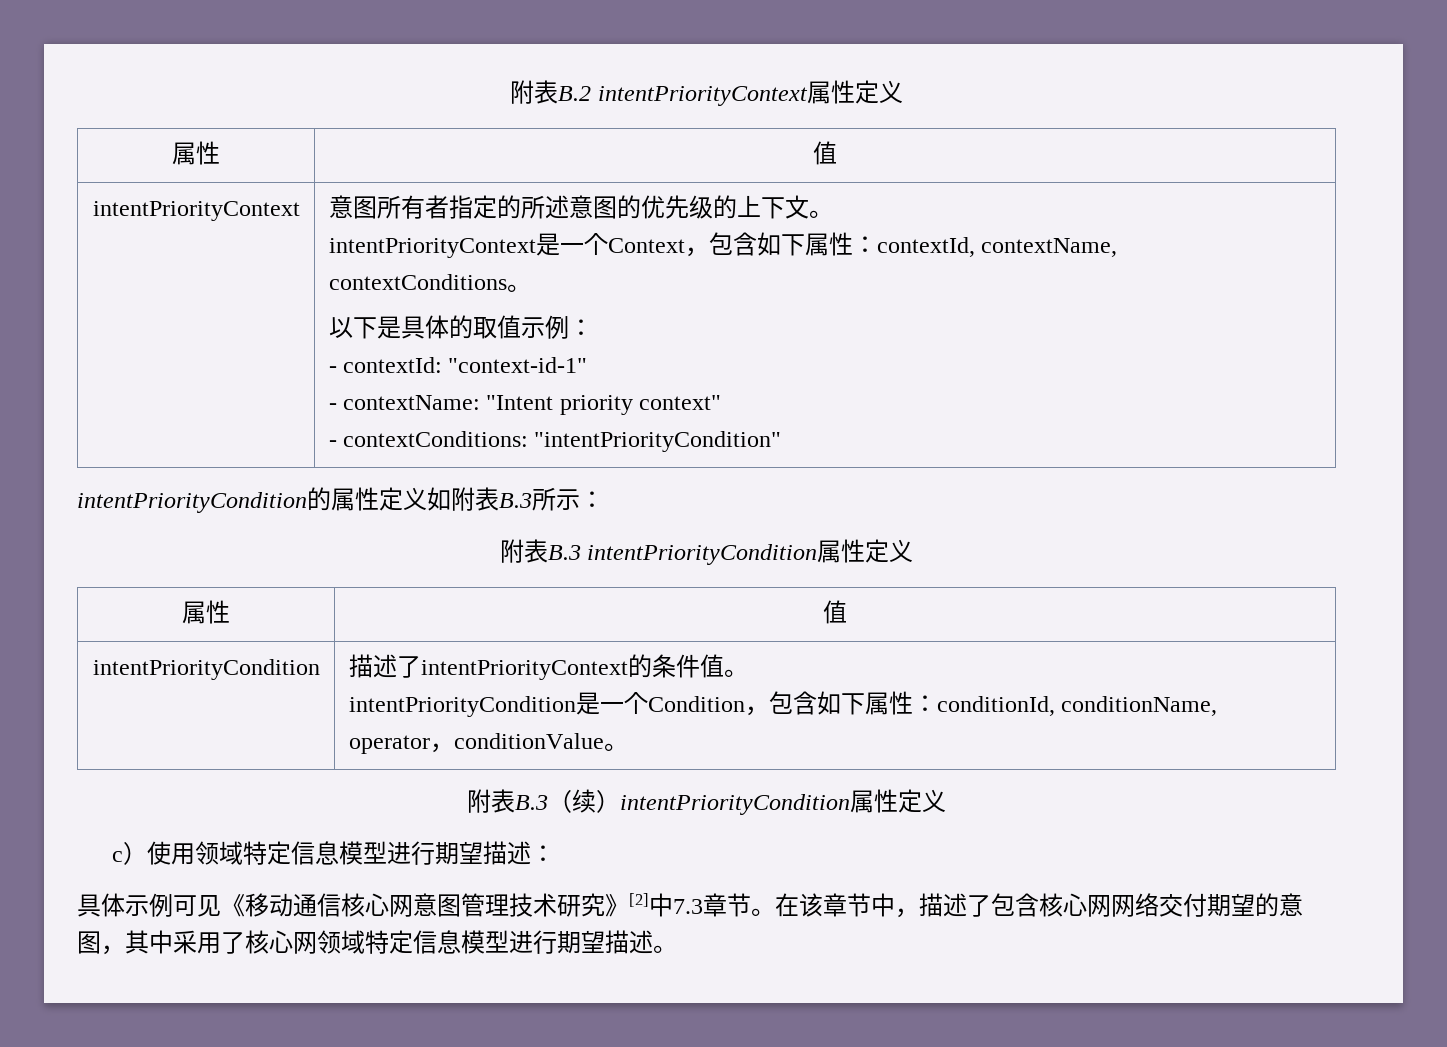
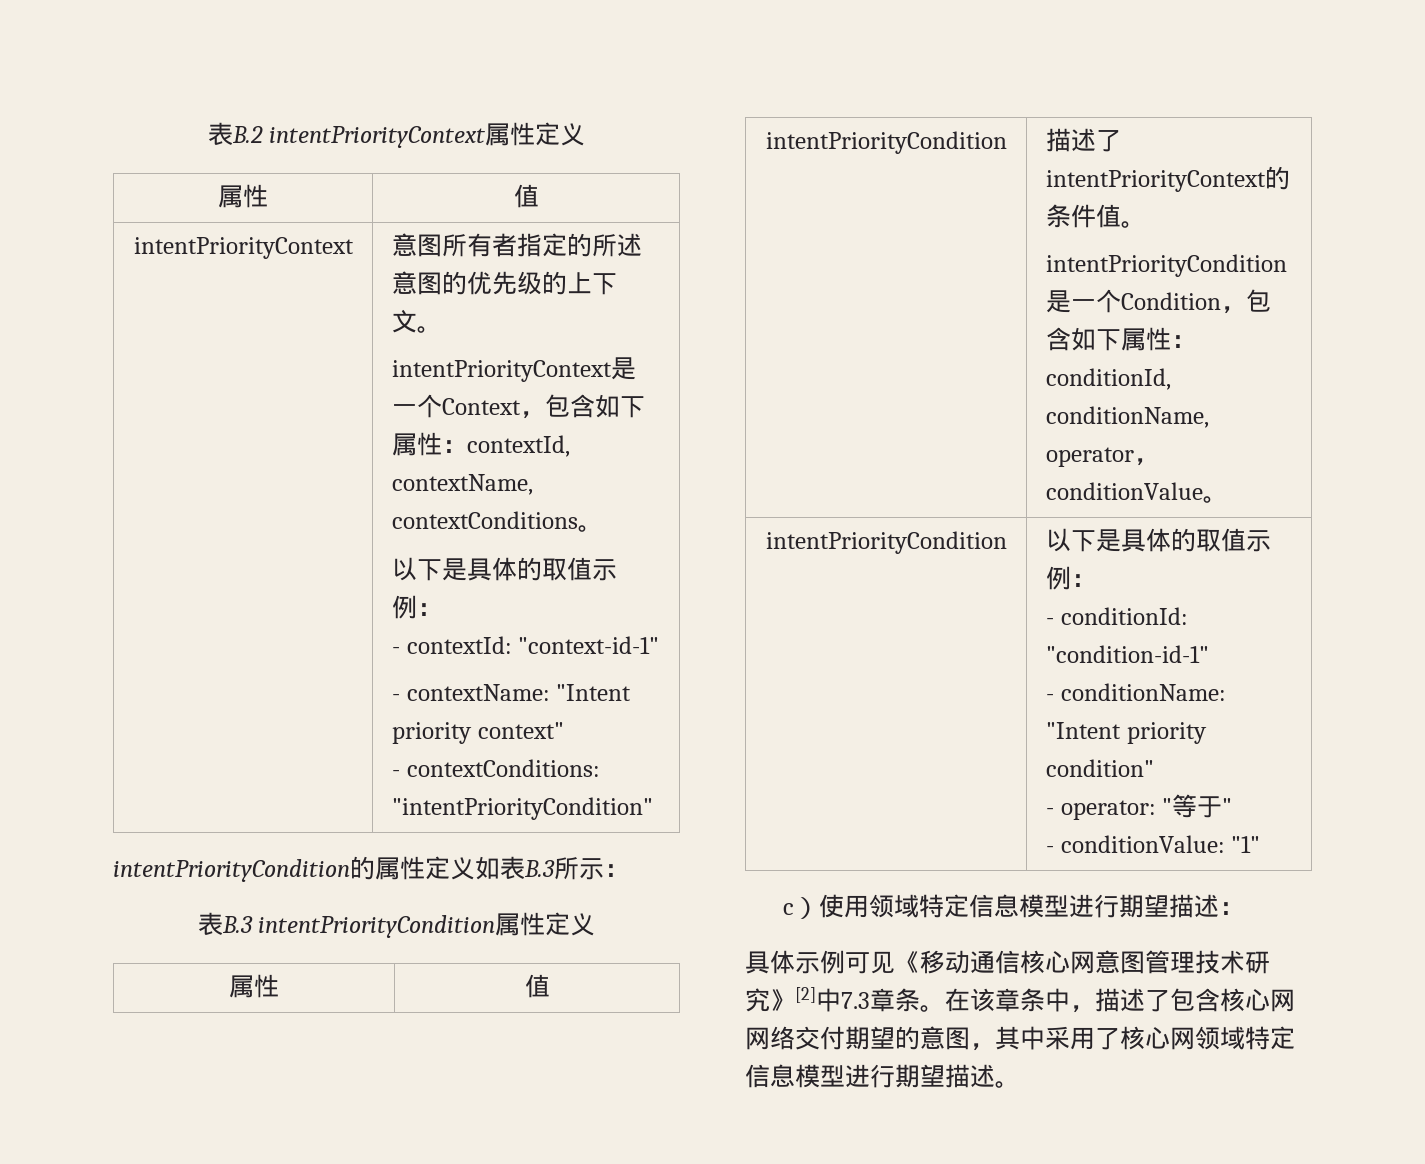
- 附表B.2 intentPriorityContext属性定义
+ 表B.2 intentPriorityContext属性定义
- intentPriorityCondition的属性定义如附表B.3所示：
+ intentPriorityCondition的属性定义如表B.3所示：
- 附表B.3 intentPriorityCondition属性定义
+ 表B.3 intentPriorityCondition属性定义
- 附表B.3（续）intentPriorityCondition属性定义
+ intentPriorityCondition | 以下是具体的取值示例：
+ - conditionId: "condition-id-1"
+ - conditionName: "Intent priority condition"
+ - operator: "等于"
+ - conditionValue: "1"
- 具体示例可见《移动通信核心网意图管理技术研究》[2]中7.3章节。
+ 具体示例可见《移动通信核心网意图管理技术研究》[2]中7.3章条。
- 在该章节中，描述了包含核心网网络交付期望的意图，其中采用了核心网领域特定信息模型进行期望描述。
+ 在该章条中，描述了包含核心网网络交付期望的意图，其中采用了核心网领域特定信息模型进行期望描述。

